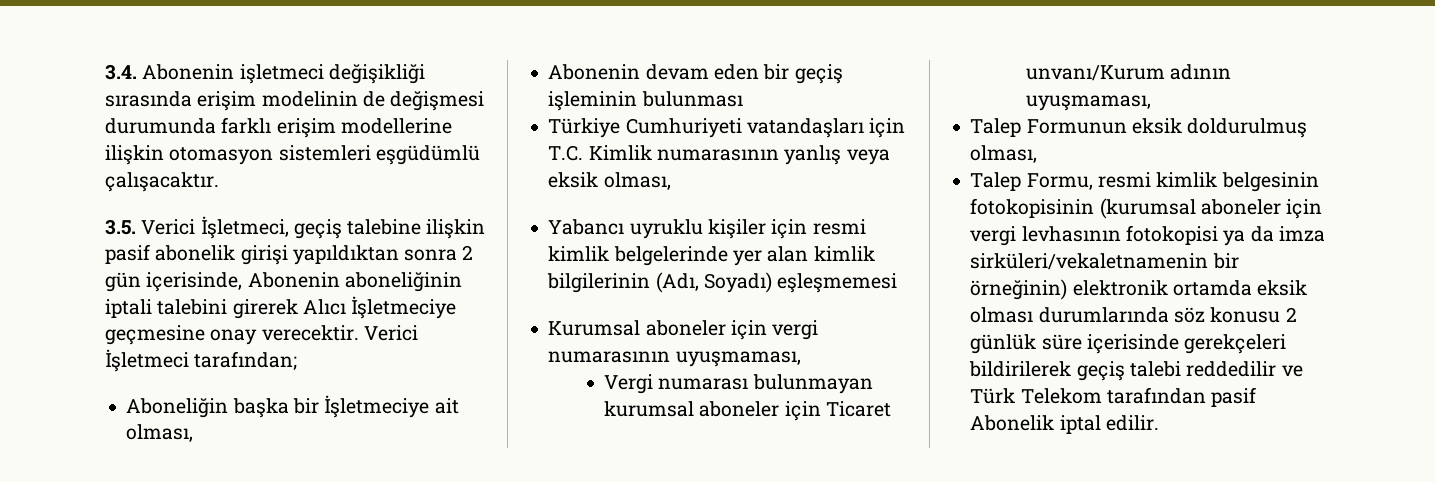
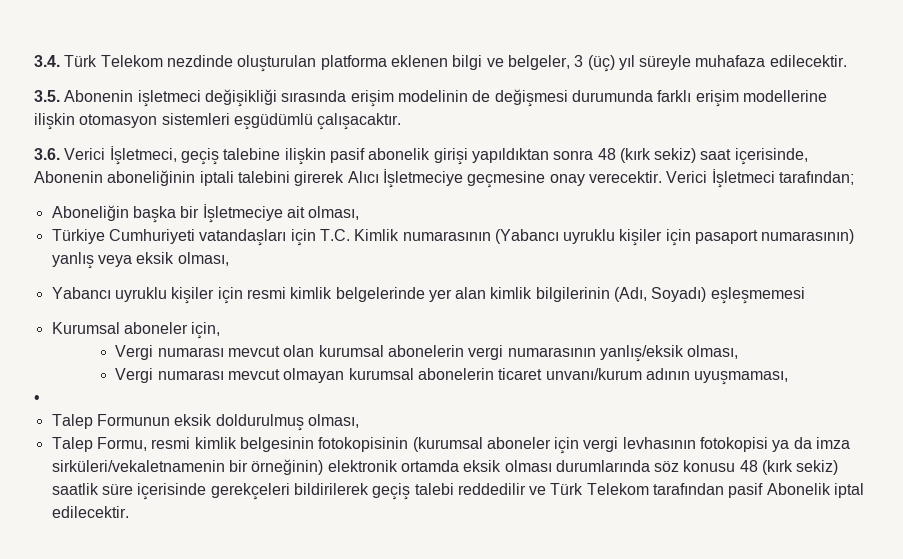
- 3.4. Abonenin işletmeci değişikliği sırasında erişim modelinin de değişmesi durumunda farklı erişim modellerine ilişkin otomasyon sistemleri eşgüdümlü çalışacaktır.
+ 3.4. Türk Telekom nezdinde oluşturulan platforma eklenen bilgi ve belgeler, 3 (üç) yıl süreyle muhafaza edilecektir.
+ 3.5. Abonenin işletmeci değişikliği sırasında erişim modelinin de değişmesi durumunda farklı erişim modellerine ilişkin otomasyon sistemleri eşgüdümlü çalışacaktır.
- 3.5. Verici İşletmeci, geçiş talebine ilişkin pasif abonelik girişi yapıldıktan sonra 2 gün içerisinde, Abonenin aboneliğinin iptali talebini girerek Alıcı İşletmeciye geçmesine onay verecektir.
+ 3.6. Verici İşletmeci, geçiş talebine ilişkin pasif abonelik girişi yapıldıktan sonra 48 (kırk sekiz) saat içerisinde, Abonenin aboneliğinin iptali talebini girerek Alıcı İşletmeciye geçmesine onay verecektir.
- Abonenin devam eden bir geçiş işleminin bulunması
- Türkiye Cumhuriyeti vatandaşları için T.C. Kimlik numarasının yanlış veya eksik olması,
+ Türkiye Cumhuriyeti vatandaşları için T.C. Kimlik numarasının (Yabancı uyruklu kişiler için pasaport numarasının) yanlış veya eksik olması,
- Kurumsal aboneler için vergi numarasının uyuşmaması,
- Vergi numarası bulunmayan kurumsal aboneler için Ticaret unvanı/Kurum adının uyuşmaması,
+ Kurumsal aboneler için,
+ Vergi numarası mevcut olan kurumsal abonelerin vergi numarasının yanlış/eksik olması,
+ Vergi numarası mevcut olmayan kurumsal abonelerin ticaret unvanı/kurum adının uyuşmaması,
+ •
- Talep Formu, resmi kimlik belgesinin fotokopisinin (kurumsal aboneler için vergi levhasının fotokopisi ya da imza sirküleri/vekaletnamenin bir örneğinin) elektronik ortamda eksik olması durumlarında söz konusu 2 günlük süre içerisinde gerekçeleri bildirilerek geçiş talebi reddedilir ve Türk Telekom tarafından pasif Abonelik iptal edilir.
+ Talep Formu, resmi kimlik belgesinin fotokopisinin (kurumsal aboneler için vergi levhasının fotokopisi ya da imza sirküleri/vekaletnamenin bir örneğinin) elektronik ortamda eksik olması durumlarında söz konusu 48 (kırk sekiz) saatlik süre içerisinde gerekçeleri bildirilerek geçiş talebi reddedilir ve Türk Telekom tarafından pasif Abonelik iptal edilecektir.

